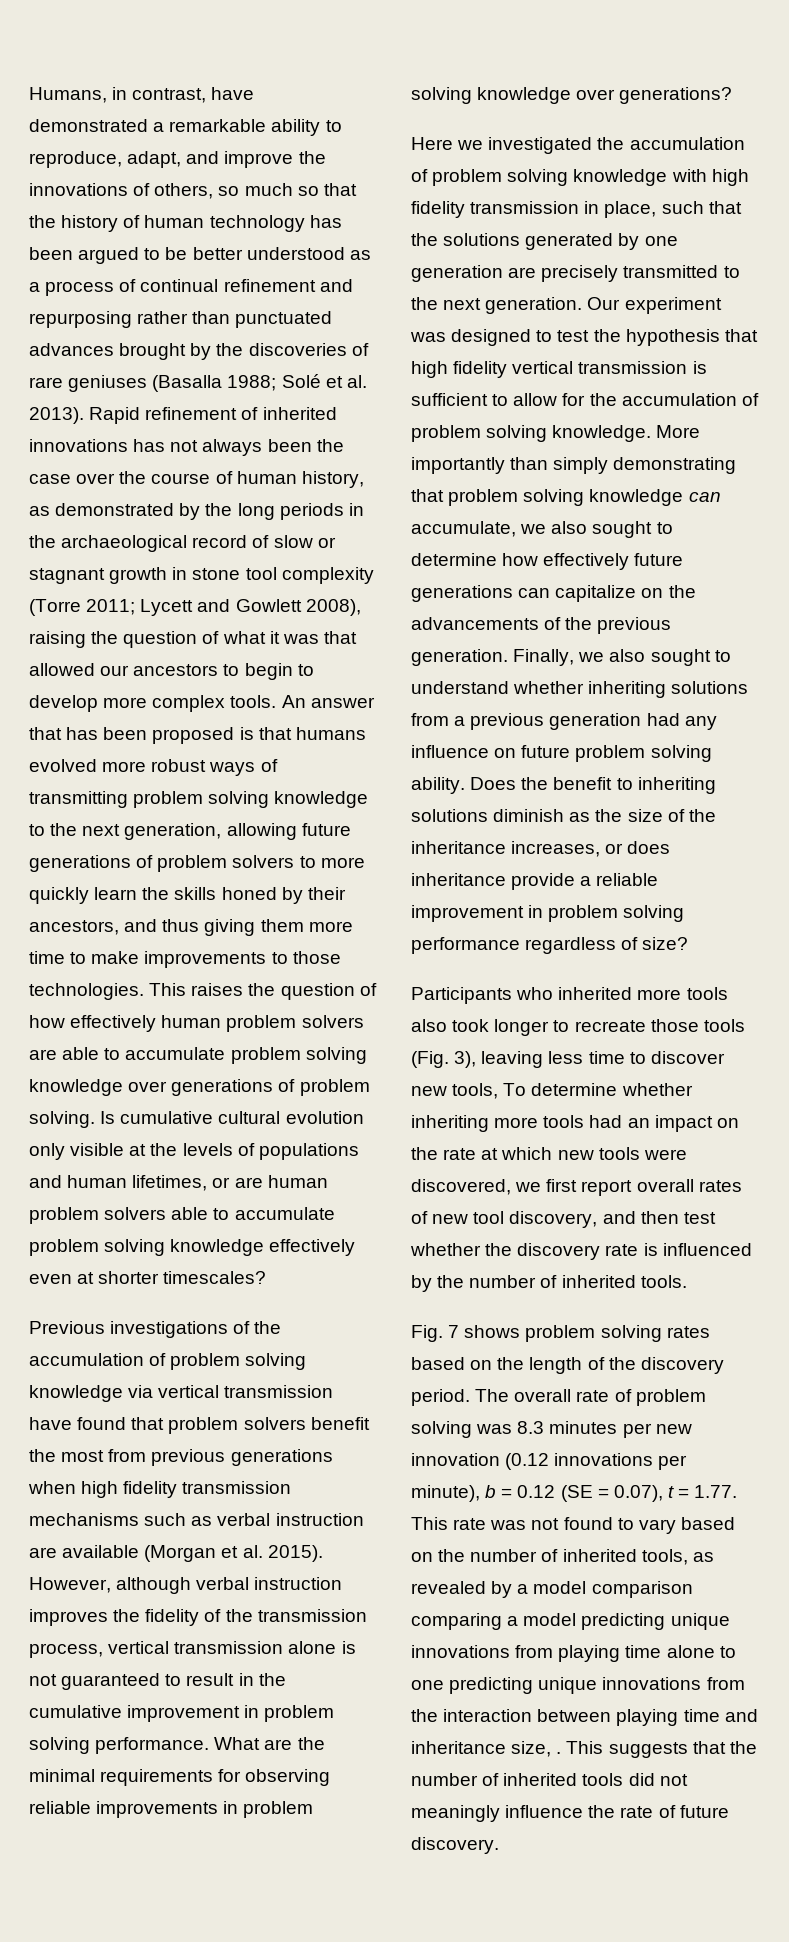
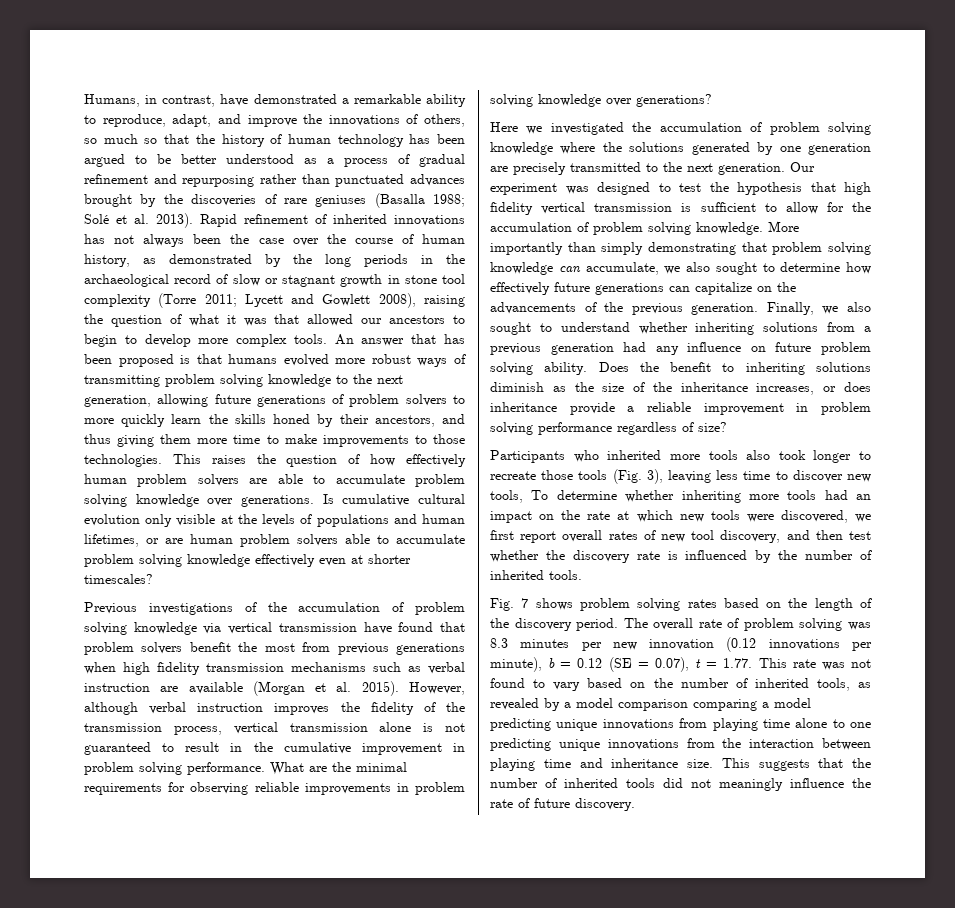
- Humans, in contrast, have demonstrated a remarkable ability to reproduce, adapt, and improve the innovations of others, so much so that the history of human technology has been argued to be better understood as a process of continual refinement and repurposing rather than punctuated advances brought by the discoveries of rare geniuses (Basalla 1988; Solé et al. 2013).
+ Humans, in contrast, have demonstrated a remarkable ability to reproduce, adapt, and improve the innovations of others, so much so that the history of human technology has been argued to be better understood as a process of gradual refinement and repurposing rather than punctuated advances brought by the discoveries of rare geniuses (Basalla 1988; Solé et al. 2013).
- This raises the question of how effectively human problem solvers are able to accumulate problem solving knowledge over generations of problem solving.
+ This raises the question of how effectively human problem solvers are able to accumulate problem solving knowledge over generations.
- Here we investigated the accumulation of problem solving knowledge with high fidelity transmission in place, such that the solutions generated by one generation are precisely transmitted to the next generation.
+ Here we investigated the accumulation of problem solving knowledge where the solutions generated by one generation are precisely transmitted to the next generation.
- The overall rate of problem solving was 8.3 minutes per new innovation (0.12 innovations per minute), b = 0.12 (SE = 0.07), t = 1.77. This rate was not found to vary based on the number of inherited tools, as revealed by a model comparison comparing a model predicting unique innovations from playing time alone to one predicting unique innovations from the interaction between playing time and inheritance size, .
+ The overall rate of problem solving was 8.3 minutes per new innovation (0.12 innovations per minute), b = 0.12 (SE = 0.07), t = 1.77. This rate was not found to vary based on the number of inherited tools, as revealed by a model comparison comparing a model predicting unique innovations from playing time alone to one predicting unique innovations from the interaction between playing time and inheritance size.

